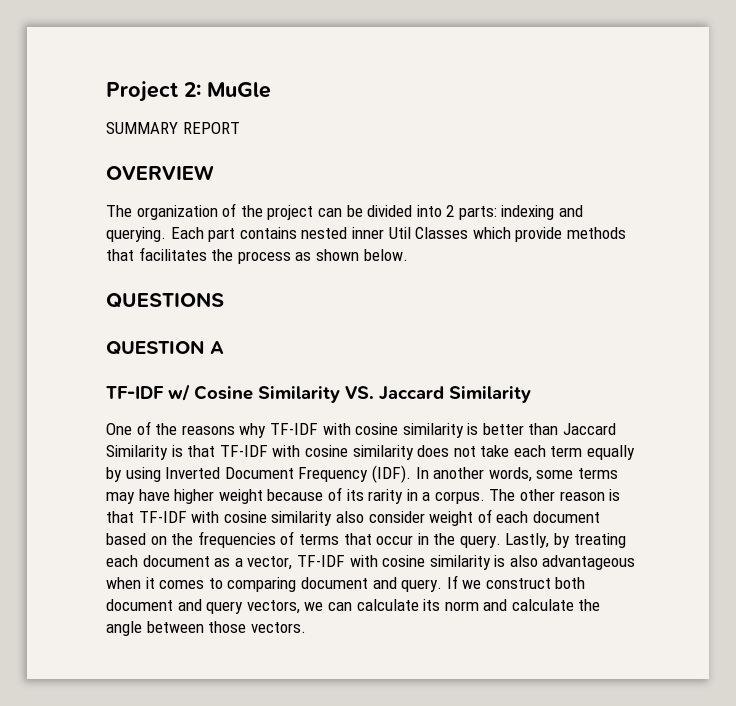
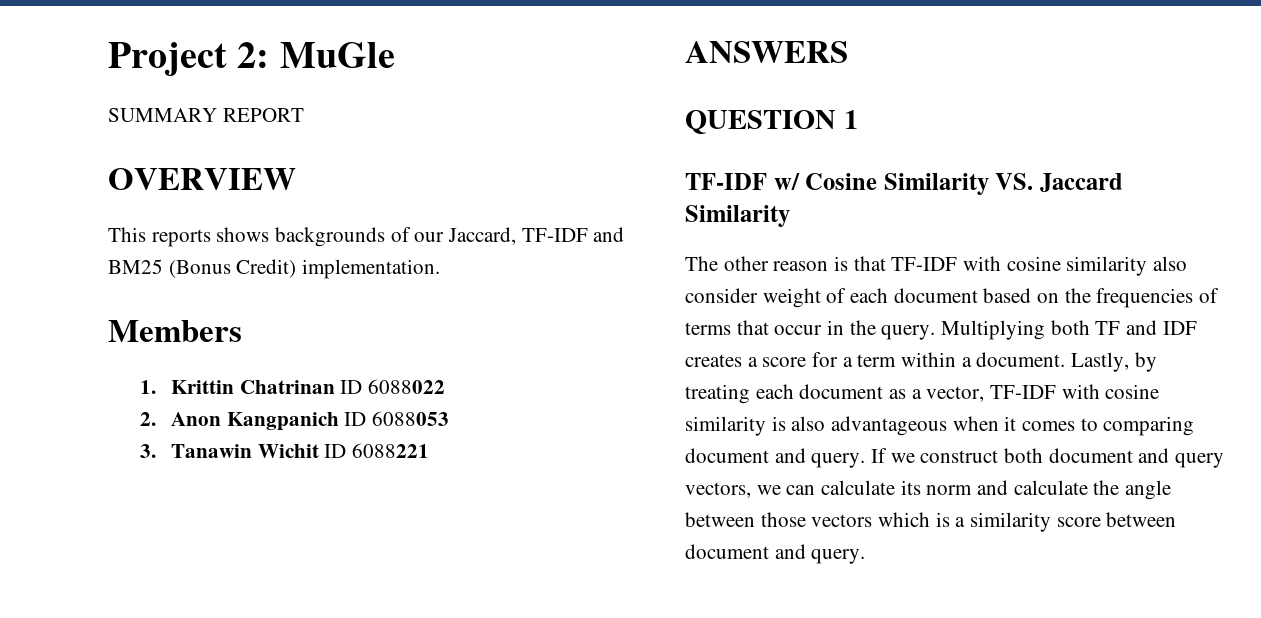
- The organization of the project can be divided into 2 parts: indexing and querying. Each part contains nested inner Util Classes which provide methods that facilitates the process as shown below.
- QUESTIONS
+ This reports shows backgrounds of our Jaccard, TF-IDF and BM25 (Bonus Credit) implementation.
+ Members
+ 1. Krittin Chatrinan ID 6088022
+ 2. Anon Kangpanich ID 6088053
+ 3. Tanawin Wichit ID 6088221
+ ANSWERS
- QUESTION A
+ QUESTION 1
- One of the reasons why TF-IDF with cosine similarity is better than Jaccard Similarity is that TF-IDF with cosine similarity does not take each term equally by using Inverted Document Frequency (IDF). In another words, some terms may have higher weight because of its rarity in a corpus.
+ Multiplying both TF and IDF creates a score for a term within a document.
- If we construct both document and query vectors, we can calculate its norm and calculate the angle between those vectors.
+ If we construct both document and query vectors, we can calculate its norm and calculate the angle between those vectors which is a similarity score between document and query.

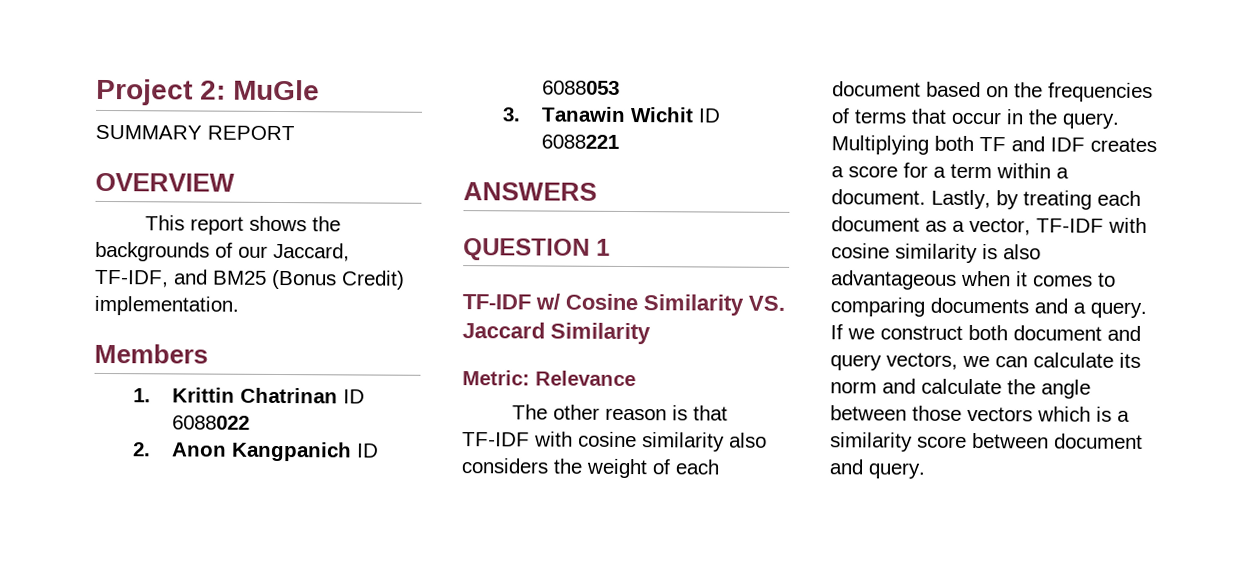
- This reports shows backgrounds of our Jaccard, TF-IDF and BM25 (Bonus Credit) implementation.
+ This report shows the backgrounds of our Jaccard, TF-IDF, and BM25 (Bonus Credit) implementation.
+ Metric: Relevance
- The other reason is that TF-IDF with cosine similarity also consider weight of each document based on the frequencies of terms that occur in the query.
+ The other reason is that TF-IDF with cosine similarity also considers the weight of each document based on the frequencies of terms that occur in the query.
- Lastly, by treating each document as a vector, TF-IDF with cosine similarity is also advantageous when it comes to comparing document and query.
+ Lastly, by treating each document as a vector, TF-IDF with cosine similarity is also advantageous when it comes to comparing documents and a query.

